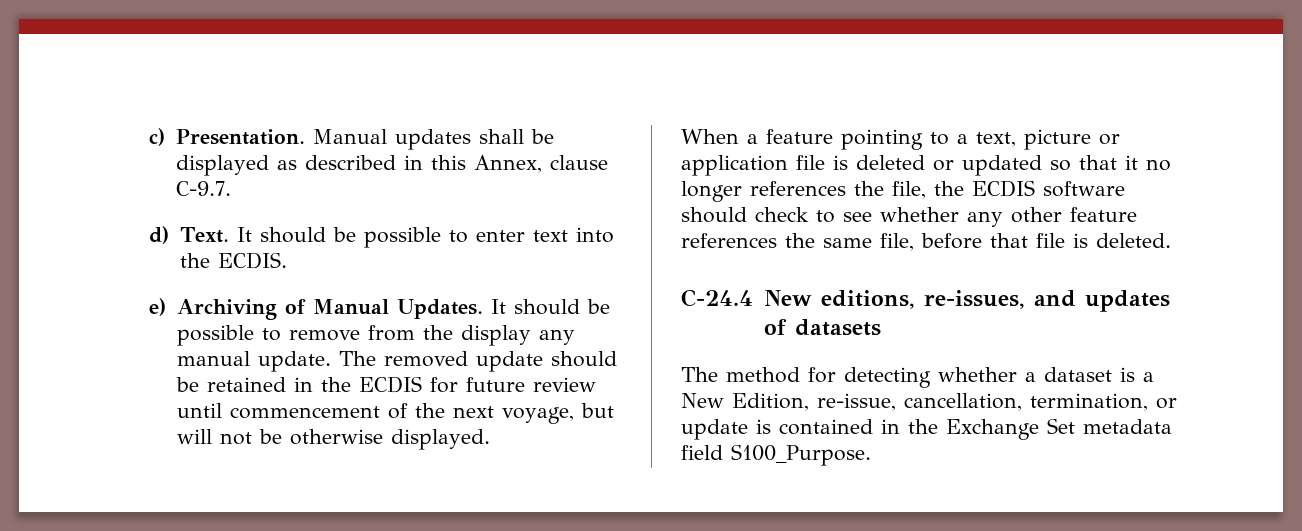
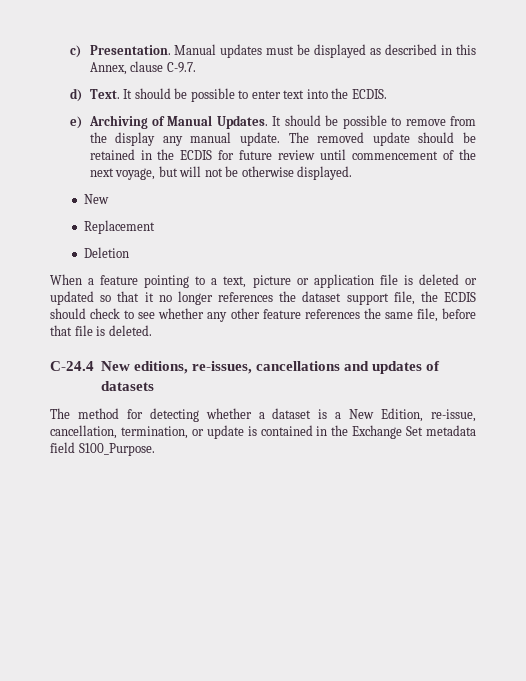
- Manual updates shall be displayed as described in this Annex, clause C-9.7.
+ Manual updates must be displayed as described in this Annex, clause C-9.7.
  The removed update should be retained in the ECDIS for future review until commencement of the next voyage, but will not be otherwise displayed.
+ New
+ Replacement
+ Deletion
- When a feature pointing to a text, picture or application file is deleted or updated so that it no longer references the file, the ECDIS software should check to see whether any other feature references the same file, before that file is deleted.
+ When a feature pointing to a text, picture or application file is deleted or updated so that it no longer references the dataset support file, the ECDIS should check to see whether any other feature references the same file, before that file is deleted.
- C-24.4 New editions, re-issues, and updates of datasets
+ C-24.4 New editions, re-issues, cancellations and updates of datasets

